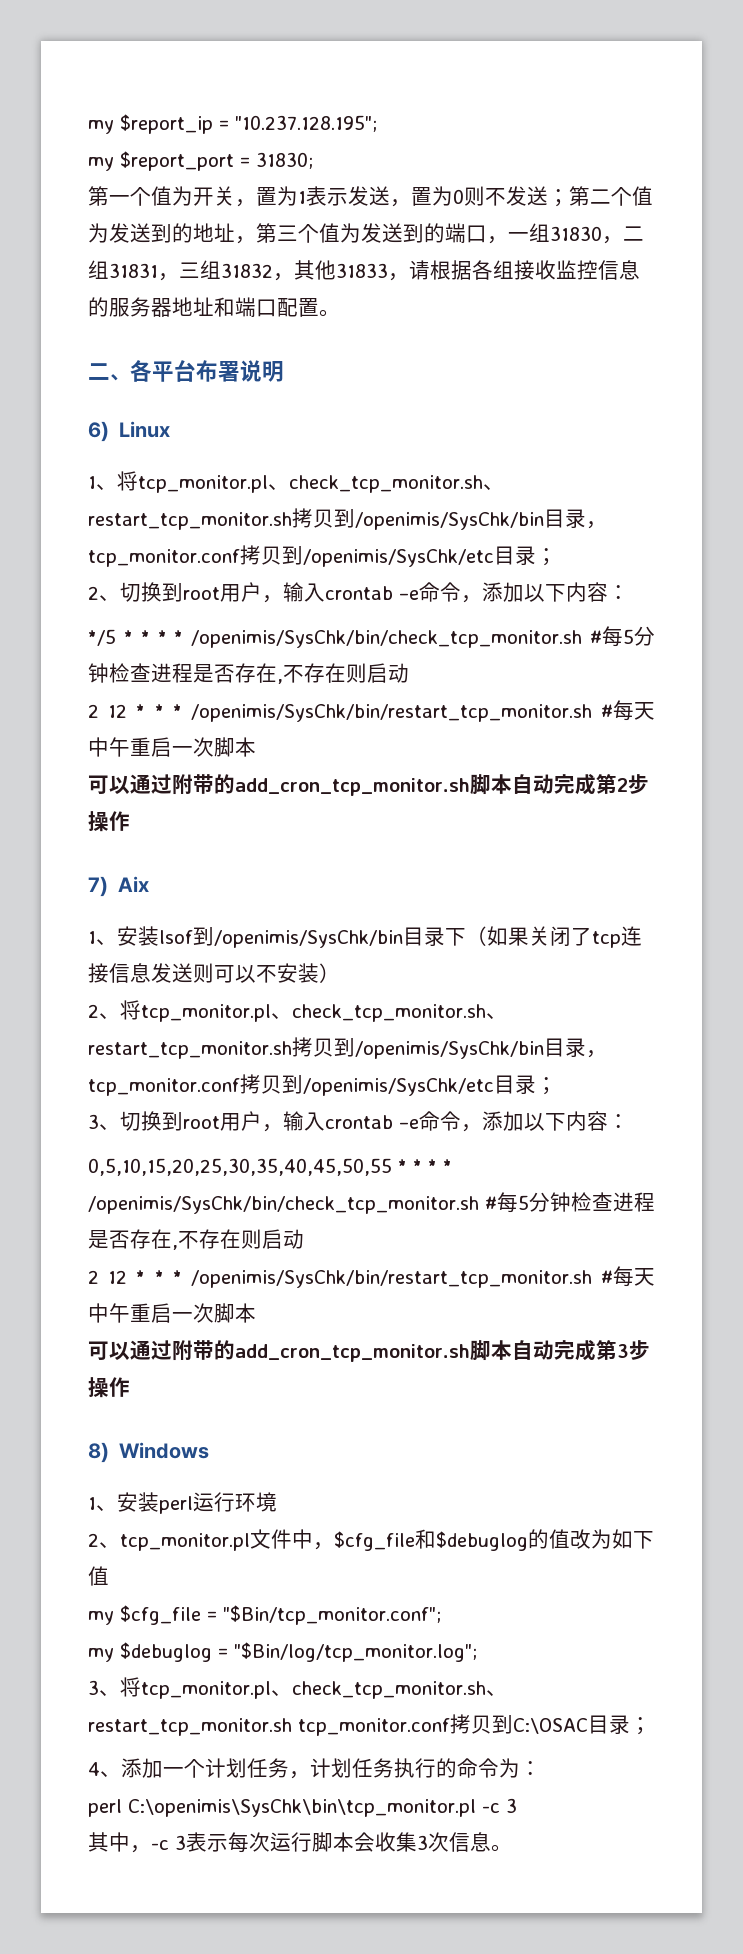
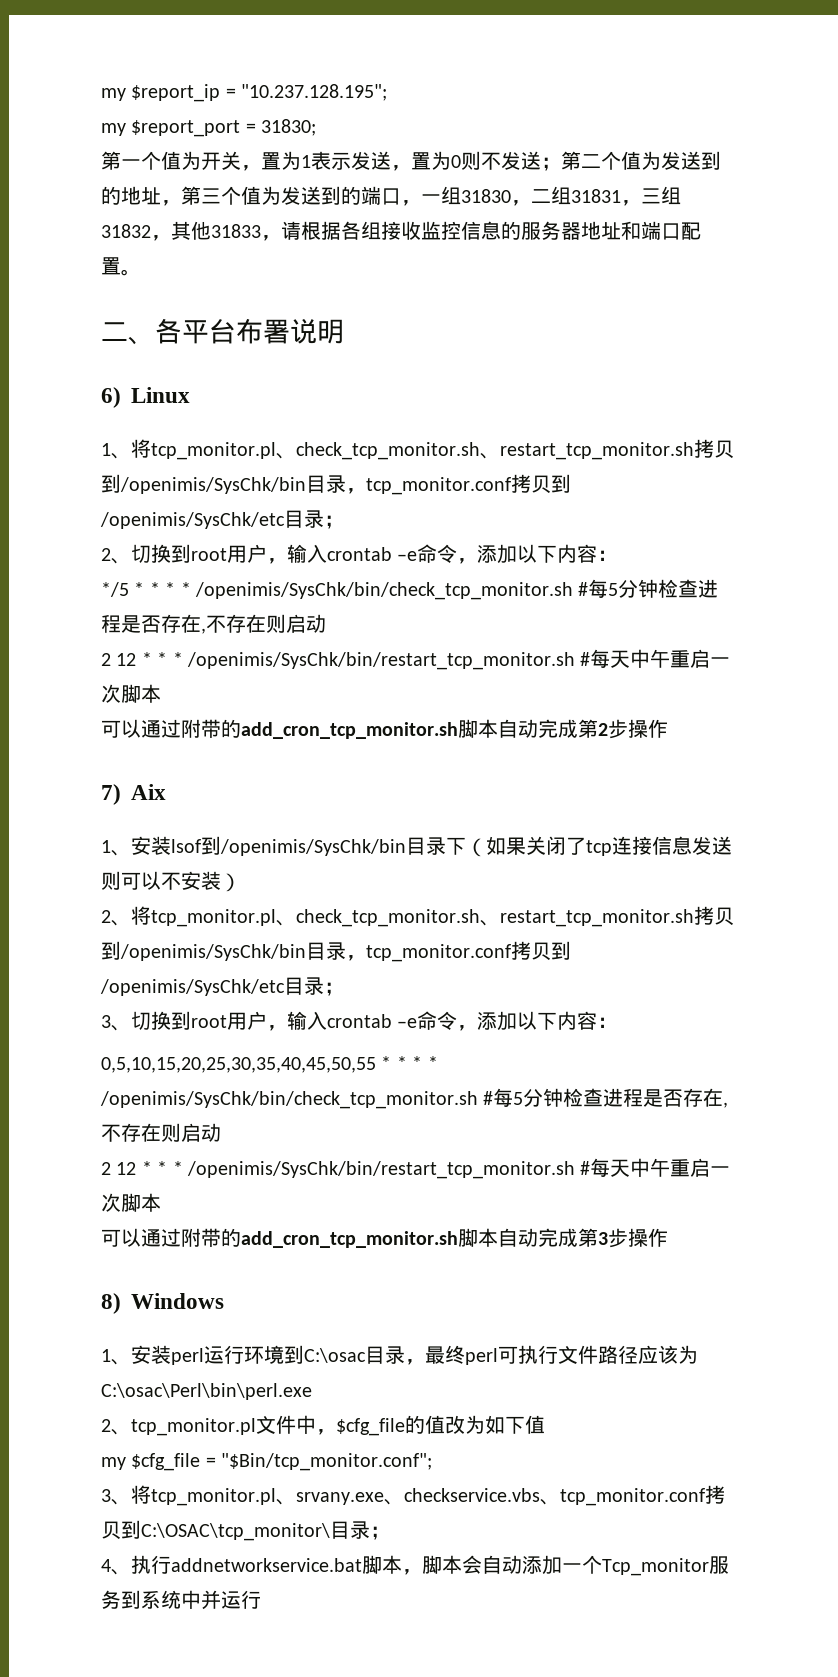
- 1、安装perl运行环境
+ 1、安装perl运行环境到C:\osac目录，最终perl可执行文件路径应该为C:\osac\Perl\bin\perl.exe
- 2、tcp_monitor.pl文件中，$cfg_file和$debuglog的值改为如下值
+ 2、tcp_monitor.pl文件中，$cfg_file的值改为如下值
- my $debuglog = "$Bin/log/tcp_monitor.log";
- 3、将tcp_monitor.pl、check_tcp_monitor.sh、restart_tcp_monitor.sh tcp_monitor.conf拷贝到C:\OSAC目录；
+ 3、将tcp_monitor.pl、srvany.exe、checkservice.vbs、tcp_monitor.conf拷贝到C:\OSAC\tcp_monitor\目录；
- 4、添加一个计划任务，计划任务执行的命令为：
- perl C:\openimis\SysChk\bin\tcp_monitor.pl -c 3
- 其中，-c 3表示每次运行脚本会收集3次信息。
+ 4、执行addnetworkservice.bat脚本，脚本会自动添加一个Tcp_monitor服务到系统中并运行

